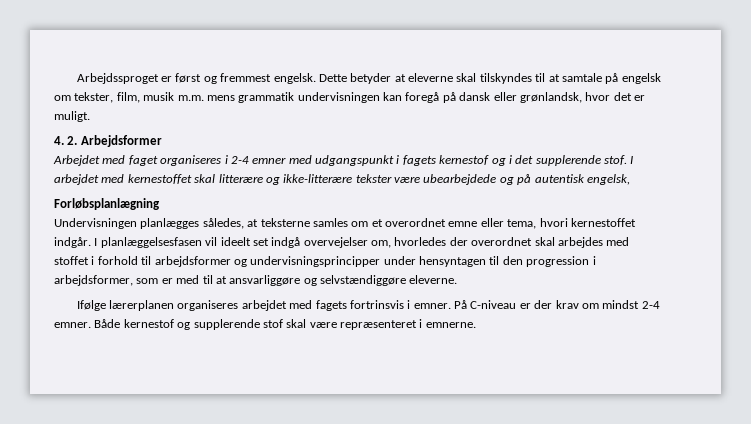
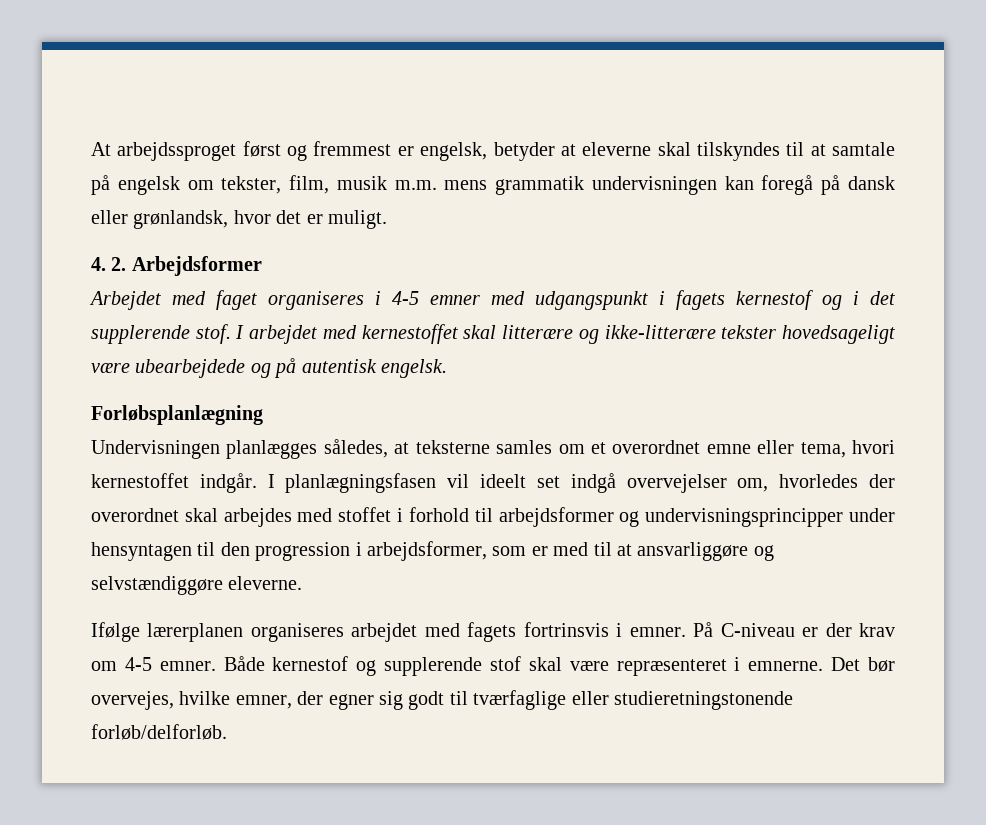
- Arbejdssproget er først og fremmest engelsk. Dette betyder at eleverne skal tilskyndes til at samtale på engelsk om tekster, film, musik m.m. mens grammatik undervisningen kan foregå på dansk eller grønlandsk, hvor det er muligt.
+ At arbejdssproget først og fremmest er engelsk, betyder at eleverne skal tilskyndes til at samtale på engelsk om tekster, film, musik m.m. mens grammatik undervisningen kan foregå på dansk eller grønlandsk, hvor det er muligt.
- Arbejdet med faget organiseres i 2-4 emner med udgangspunkt i fagets kernestof og i det supplerende stof.
+ Arbejdet med faget organiseres i 4-5 emner med udgangspunkt i fagets kernestof og i det supplerende stof.
- I arbejdet med kernestoffet skal litterære og ikke-litterære tekster være ubearbejdede og på autentisk engelsk,
+ I arbejdet med kernestoffet skal litterære og ikke-litterære tekster hovedsageligt være ubearbejdede og på autentisk engelsk.
- I planlæggelsesfasen vil ideelt set indgå overvejelser om, hvorledes der overordnet skal arbejdes med stoffet i forhold til arbejdsformer og undervisningsprincipper under hensyntagen til den progression i arbejdsformer, som er med til at ansvarliggøre og selvstændiggøre eleverne.
+ I planlægningsfasen vil ideelt set indgå overvejelser om, hvorledes der overordnet skal arbejdes med stoffet i forhold til arbejdsformer og undervisningsprincipper under hensyntagen til den progression i arbejdsformer, som er med til at ansvarliggøre og selvstændiggøre eleverne.
- På C-niveau er der krav om mindst 2-4 emner.
+ På C-niveau er der krav om 4-5 emner.
+ Det bør overvejes, hvilke emner, der egner sig godt til tværfaglige eller studieretningstonende forløb/delforløb.

